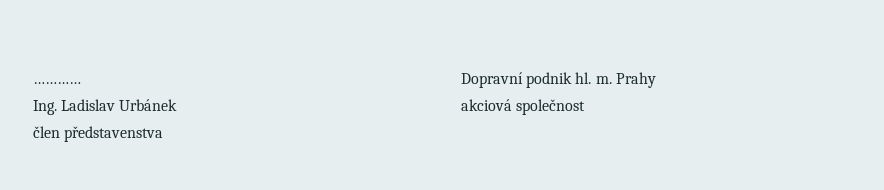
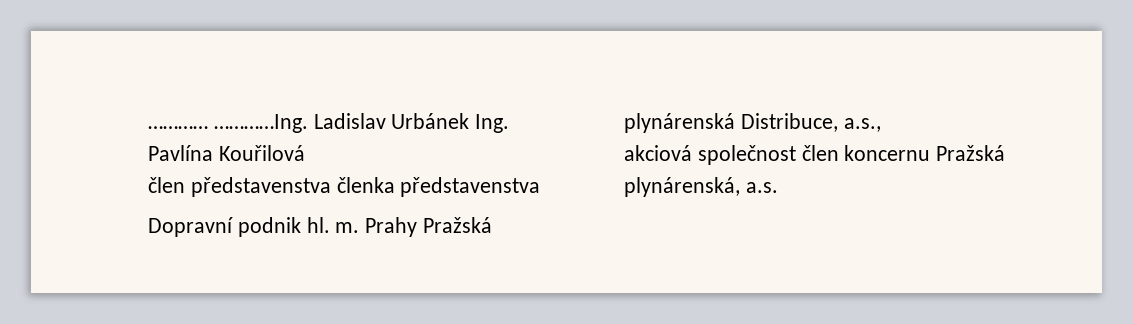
- …………
- Ing. Ladislav Urbánek
+ ………… …………Ing. Ladislav Urbánek Ing. Pavlína Kouřilová
- člen představenstva
+ člen představenstva členka představenstva
- Prahy
- akciová společnost
+ Prahy Pražská plynárenská Distribuce, a.s.,
+ akciová společnost člen koncernu Pražská plynárenská, a.s.

